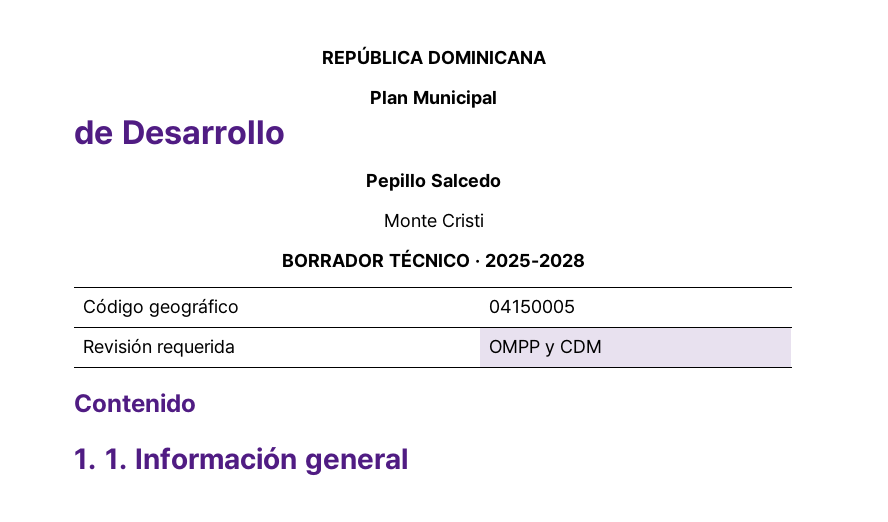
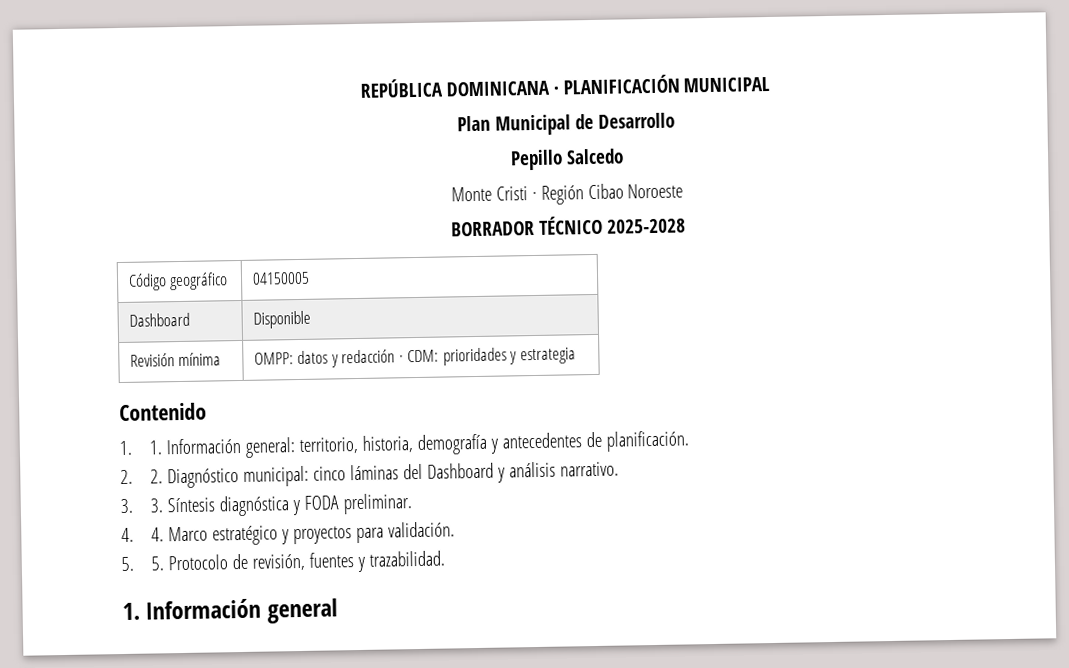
- REPÚBLICA DOMINICANA
+ REPÚBLICA DOMINICANA · PLANIFICACIÓN MUNICIPAL
- Plan Municipal
- de Desarrollo
+ Plan Municipal de Desarrollo
- Monte Cristi
+ Monte Cristi · Región Cibao Noroeste
- BORRADOR TÉCNICO · 2025-2028
+ BORRADOR TÉCNICO 2025-2028
+ Dashboard | Disponible
- Revisión requerida | OMPP y CDM
+ Revisión mínima | OMPP: datos y redacción · CDM: prioridades y estrategia
  Contenido
- 1. 1. Información general
+ 1. 1. Información general: territorio, historia, demografía y antecedentes de planificación.
+ 2. 2. Diagnóstico municipal: cinco láminas del Dashboard y análisis narrativo.
+ 3. 3. Síntesis diagnóstica y FODA preliminar.
+ 4. 4. Marco estratégico y proyectos para validación.
+ 5. 5. Protocolo de revisión, fuentes y trazabilidad.
+ 1. Información general

